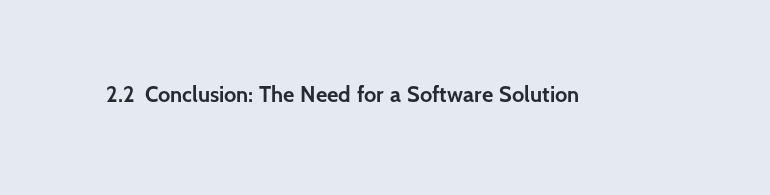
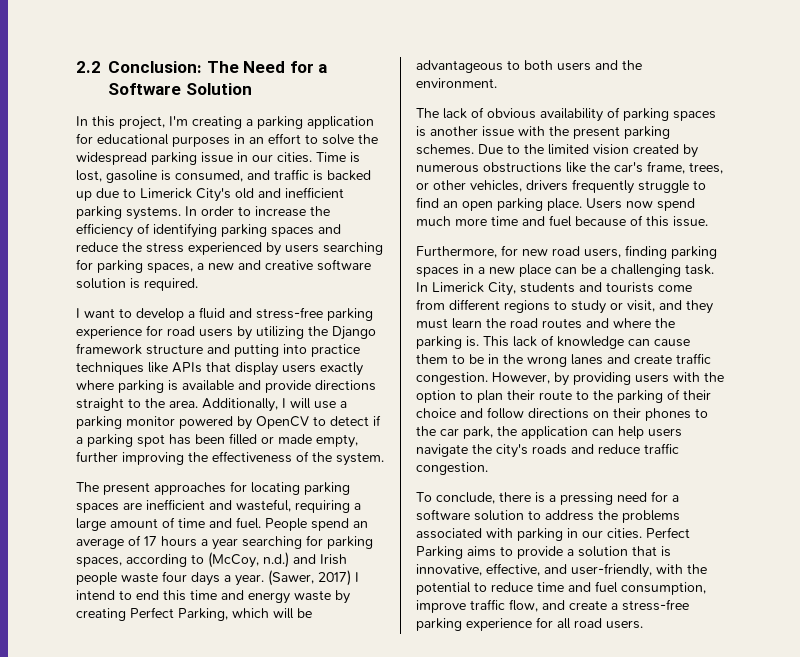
+ In this project, I'm creating a parking application for educational purposes in an effort to solve the widespread parking issue in our cities. Time is lost, gasoline is consumed, and traffic is backed up due to Limerick City's old and inefficient parking systems. In order to increase the efficiency of identifying parking spaces and reduce the stress experienced by users searching for parking spaces, a new and creative software solution is required.
+ I want to develop a fluid and stress-free parking experience for road users by utilizing the Django framework structure and putting into practice techniques like APIs that display users exactly where parking is available and provide directions straight to the area. Additionally, I will use a parking monitor powered by OpenCV to detect if a parking spot has been filled or made empty, further improving the effectiveness of the system.
+ The present approaches for locating parking spaces are inefficient and wasteful, requiring a large amount of time and fuel. People spend an average of 17 hours a year searching for parking spaces, according to (McCoy, n.d.) and Irish people waste four days a year. (Sawer, 2017) I intend to end this time and energy waste by creating Perfect Parking, which will be advantageous to both users and the environment.
+ The lack of obvious availability of parking spaces is another issue with the present parking schemes. Due to the limited vision created by numerous obstructions like the car's frame, trees, or other vehicles, drivers frequently struggle to find an open parking place. Users now spend much more time and fuel because of this issue.
+ Furthermore, for new road users, finding parking spaces in a new place can be a challenging task. In Limerick City, students and tourists come from different regions to study or visit, and they must learn the road routes and where the parking is. This lack of knowledge can cause them to be in the wrong lanes and create traffic congestion. However, by providing users with the option to plan their route to the parking of their choice and follow directions on their phones to the car park, the application can help users navigate the city's roads and reduce traffic congestion.
+ To conclude, there is a pressing need for a software solution to address the problems associated with parking in our cities. Perfect Parking aims to provide a solution that is innovative, effective, and user-friendly, with the potential to reduce time and fuel consumption, improve traffic flow, and create a stress-free parking experience for all road users.

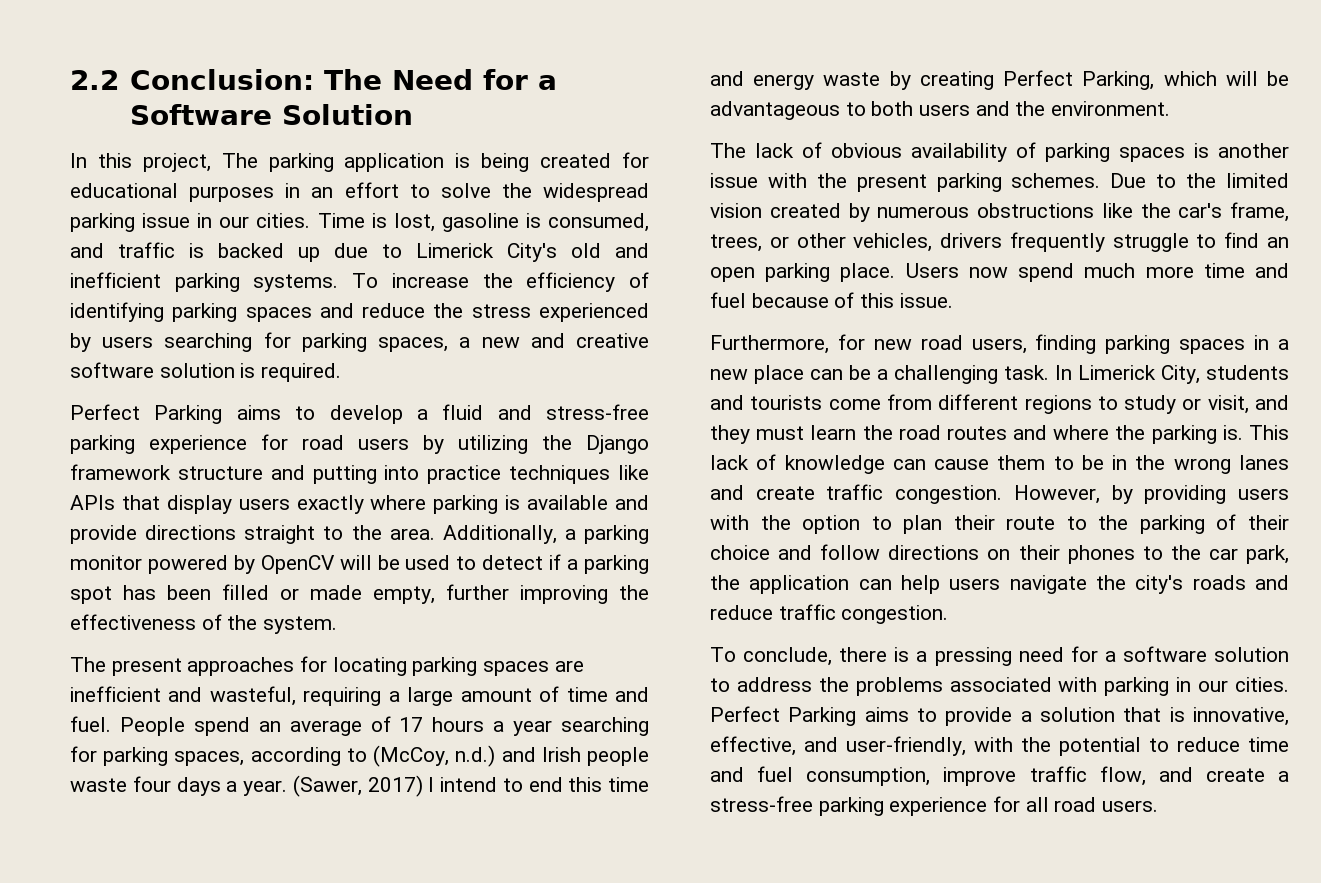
- In this project, I'm creating a parking application for educational purposes in an effort to solve the widespread parking issue in our cities.
+ In this project, The parking application is being created for educational purposes in an effort to solve the widespread parking issue in our cities.
- In order to increase the efficiency of identifying parking spaces and reduce the stress experienced by users searching for parking spaces, a new and creative software solution is required.
+ To increase the efficiency of identifying parking spaces and reduce the stress experienced by users searching for parking spaces, a new and creative software solution is required.
- I want to develop a fluid and stress-free parking experience for road users by utilizing the Django framework structure and putting into practice techniques like APIs that display users exactly where parking is available and provide directions straight to the area.
+ Perfect Parking aims to develop a fluid and stress-free parking experience for road users by utilizing the Django framework structure and putting into practice techniques like APIs that display users exactly where parking is available and provide directions straight to the area.
- Additionally, I will use a parking monitor powered by OpenCV to detect if a parking spot has been filled or made empty, further improving the effectiveness of the system.
+ Additionally, a parking monitor powered by OpenCV will be used to detect if a parking spot has been filled or made empty, further improving the effectiveness of the system.

